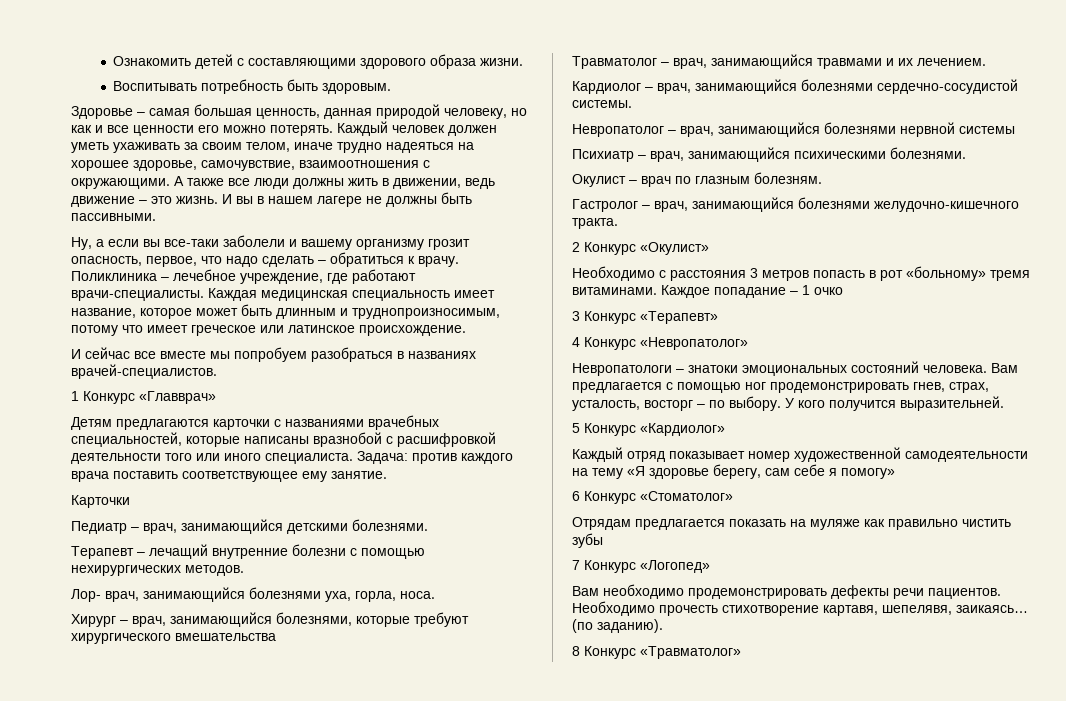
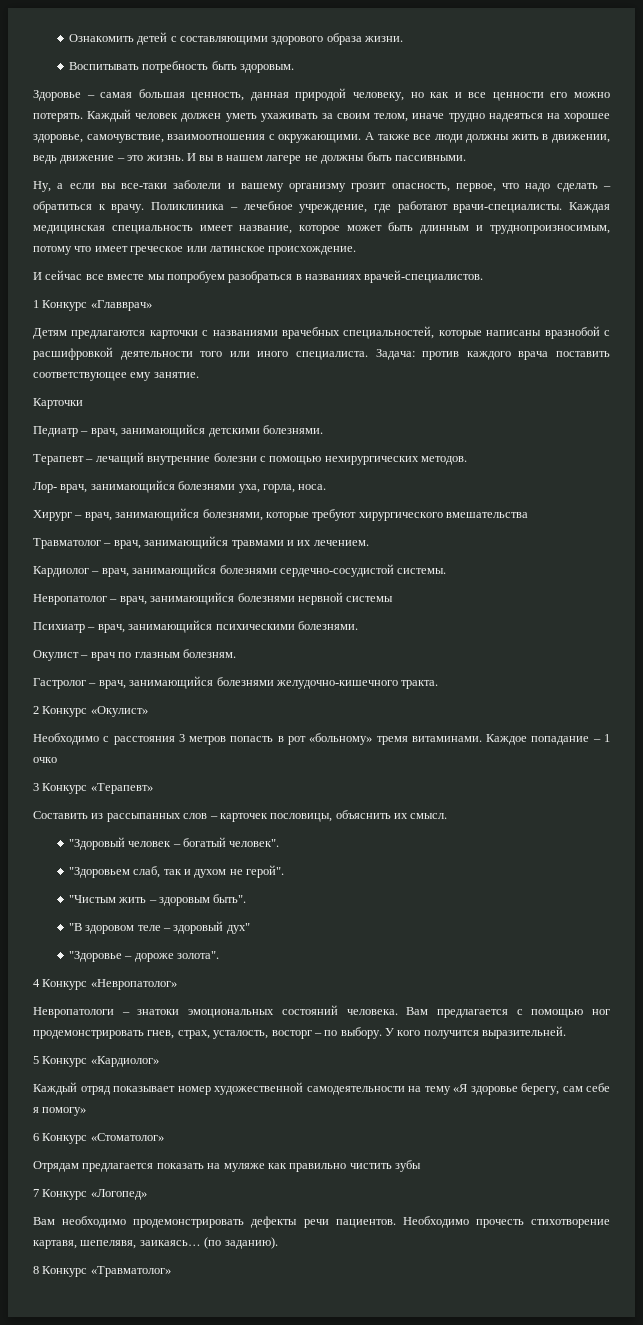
+ Составить из рассыпанных слов – карточек пословицы, объяснить их смысл.
+ "Здоровый человек – богатый человек".
+ "Здоровьем слаб, так и духом не герой".
+ "Чистым жить – здоровым быть".
+ "В здоровом теле – здоровый дух"
+ "Здоровье – дороже золота".

